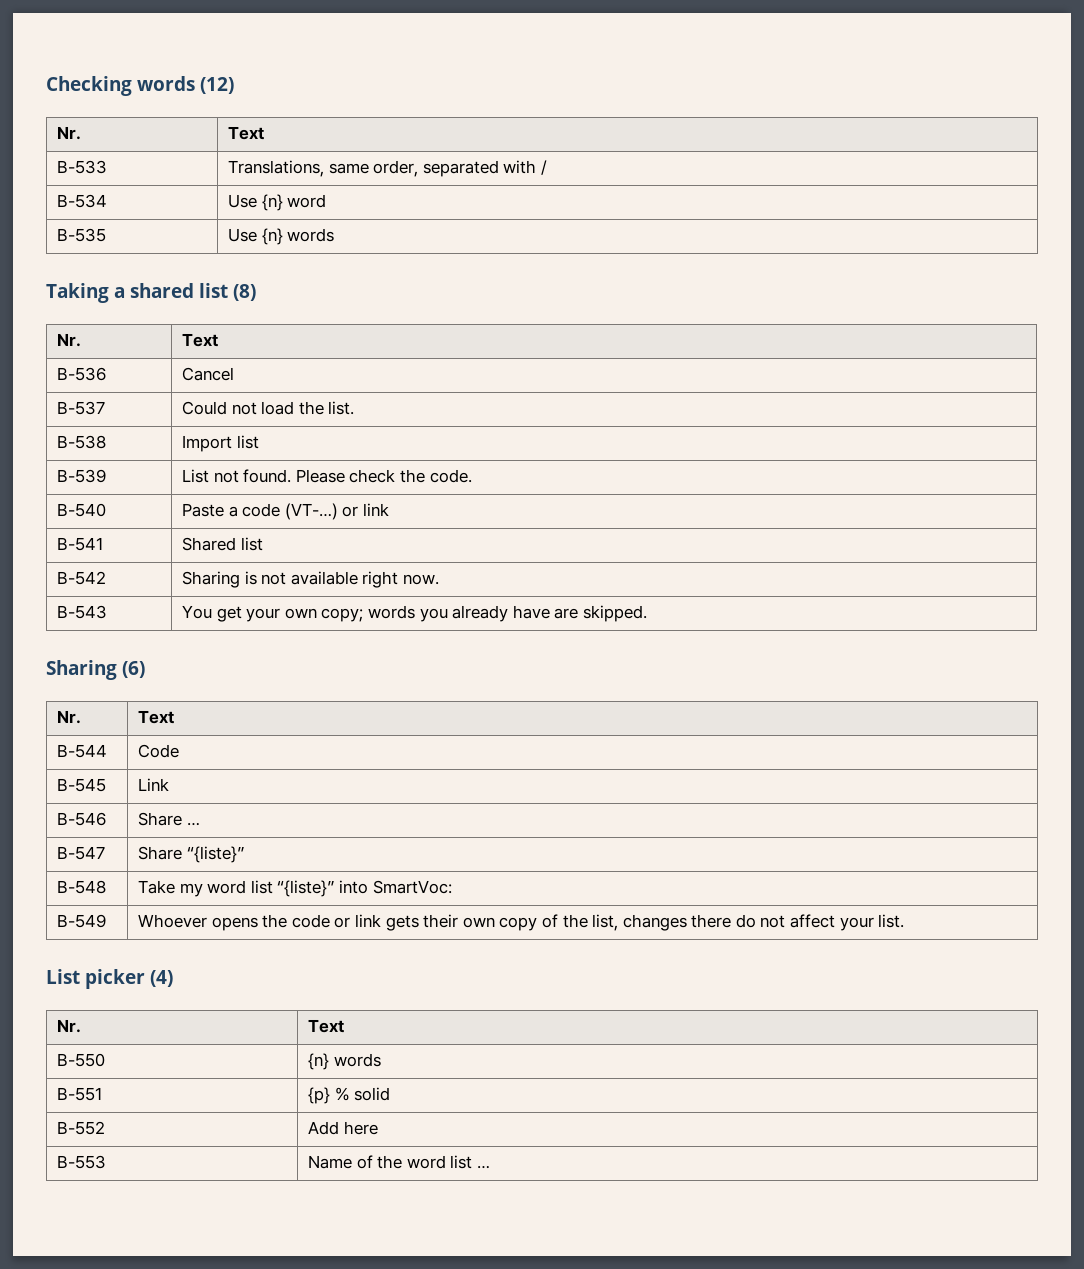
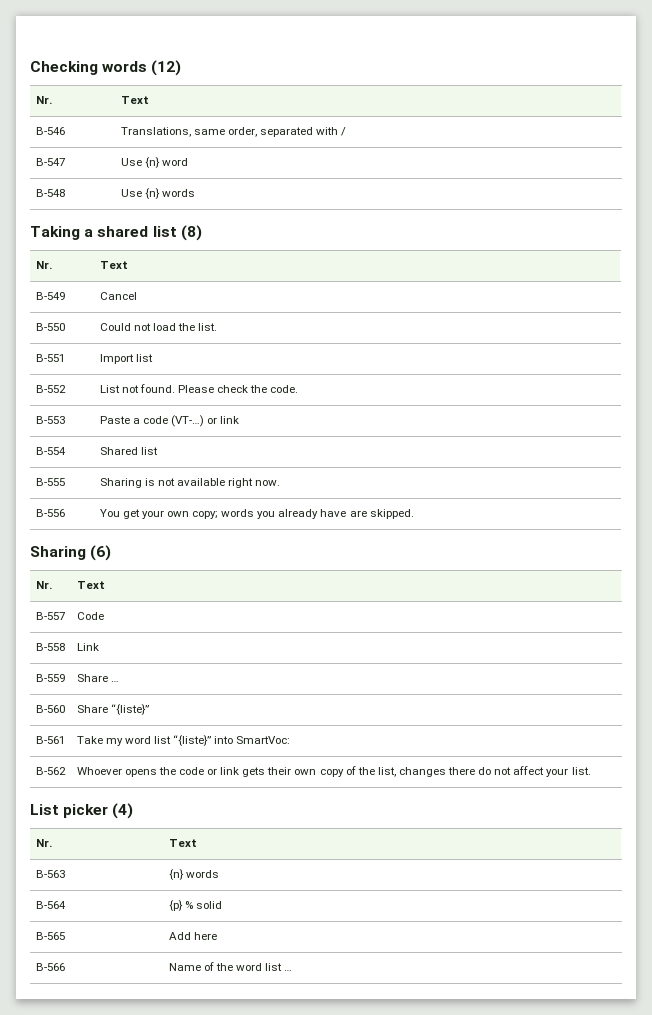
- B-533 | Translations, same order, separated with /
+ B-546 | Translations, same order, separated with /
- B-534 | Use {n} word
+ B-547 | Use {n} word
- B-535 | Use {n} words
+ B-548 | Use {n} words
- B-536 | Cancel
+ B-549 | Cancel
- B-537 | Could not load the list.
+ B-550 | Could not load the list.
- B-538 | Import list
+ B-551 | Import list
- B-539 | List not found. Please check the code.
+ B-552 | List not found. Please check the code.
- B-540 | Paste a code (VT-…) or link
+ B-553 | Paste a code (VT-…) or link
- B-541 | Shared list
+ B-554 | Shared list
- B-542 | Sharing is not available right now.
+ B-555 | Sharing is not available right now.
- B-543 | You get your own copy; words you already have are skipped.
+ B-556 | You get your own copy; words you already have are skipped.
- B-544 | Code
+ B-557 | Code
- B-545 | Link
+ B-558 | Link
- B-546 | Share …
+ B-559 | Share …
- B-547 | Share “{liste}”
+ B-560 | Share “{liste}”
- B-548 | Take my word list “{liste}” into SmartVoc:
+ B-561 | Take my word list “{liste}” into SmartVoc:
- B-549 | Whoever opens the code or link gets their own copy of the list, changes there do not affect your list.
+ B-562 | Whoever opens the code or link gets their own copy of the list, changes there do not affect your list.
- B-550 | {n} words
- B-551 | {p} % solid
+ B-563 | {n} words
+ B-564 | {p} % solid
- B-552 | Add here
+ B-565 | Add here
- B-553 | Name of the word list …
+ B-566 | Name of the word list …

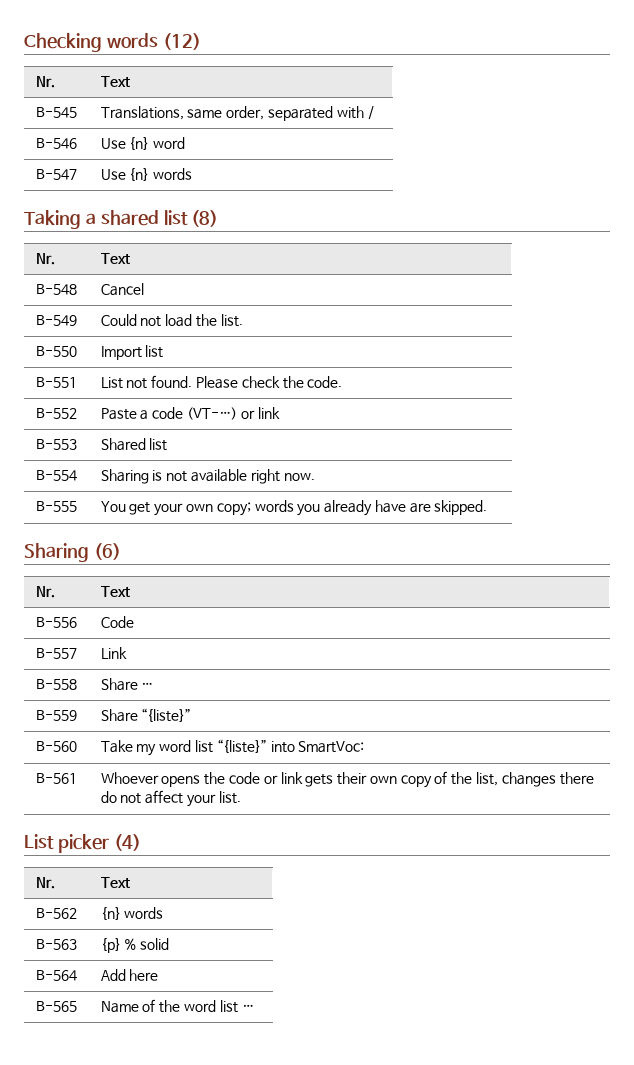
- B-546 | Translations, same order, separated with /
+ B-545 | Translations, same order, separated with /
- B-547 | Use {n} word
+ B-546 | Use {n} word
- B-548 | Use {n} words
+ B-547 | Use {n} words
- B-549 | Cancel
+ B-548 | Cancel
- B-550 | Could not load the list.
+ B-549 | Could not load the list.
- B-551 | Import list
+ B-550 | Import list
- B-552 | List not found. Please check the code.
+ B-551 | List not found. Please check the code.
- B-553 | Paste a code (VT-…) or link
+ B-552 | Paste a code (VT-…) or link
- B-554 | Shared list
+ B-553 | Shared list
- B-555 | Sharing is not available right now.
+ B-554 | Sharing is not available right now.
- B-556 | You get your own copy; words you already have are skipped.
+ B-555 | You get your own copy; words you already have are skipped.
- B-557 | Code
+ B-556 | Code
+ B-557 | Link
- B-558 | Link
+ B-558 | Share …
- B-559 | Share …
+ B-559 | Share “{liste}”
- B-560 | Share “{liste}”
- B-561 | Take my word list “{liste}” into SmartVoc:
+ B-560 | Take my word list “{liste}” into SmartVoc:
- B-562 | Whoever opens the code or link gets their own copy of the list, changes there do not affect your list.
+ B-561 | Whoever opens the code or link gets their own copy of the list, changes there do not affect your list.
- B-563 | {n} words
- B-564 | {p} % solid
+ B-562 | {n} words
+ B-563 | {p} % solid
- B-565 | Add here
+ B-564 | Add here
- B-566 | Name of the word list …
+ B-565 | Name of the word list …

